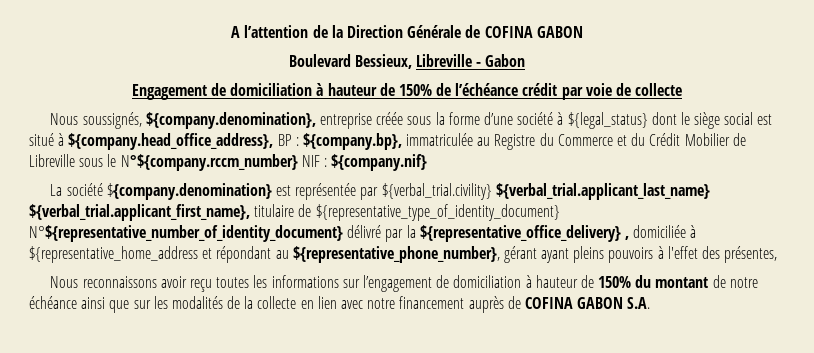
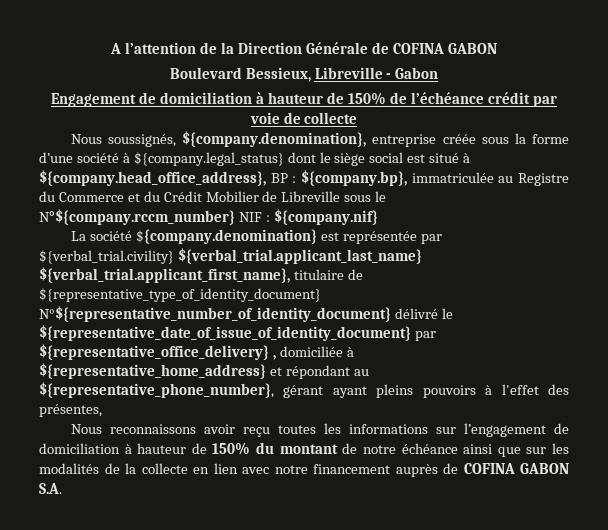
- Nous soussignés, ${company.denomination}, entreprise créée sous la forme d’une société à ${legal_status} dont le siège social est situé à ${company.head_office_address}, BP : ${company.bp}, immatriculée au Registre du Commerce et du Crédit Mobilier de Libreville sous le N°${company.rccm_number} NIF : ${company.nif}
+ Nous soussignés, ${company.denomination}, entreprise créée sous la forme d’une société à ${company.legal_status} dont le siège social est situé à ${company.head_office_address}, BP : ${company.bp}, immatriculée au Registre du Commerce et du Crédit Mobilier de Libreville sous le N°${company.rccm_number} NIF : ${company.nif}
- La société ${company.denomination} est représentée par ${verbal_trial.civility} ${verbal_trial.applicant_last_name} ${verbal_trial.applicant_first_name}, titulaire de ${representative_type_of_identity_document} N°${representative_number_of_identity_document} délivré par la ${representative_office_delivery} , domiciliée à ${representative_home_address et répondant au ${representative_phone_number}, gérant ayant pleins pouvoirs à l'effet des présentes,
+ La société ${company.denomination} est représentée par ${verbal_trial.civility} ${verbal_trial.applicant_last_name} ${verbal_trial.applicant_first_name}, titulaire de ${representative_type_of_identity_document} N°${representative_number_of_identity_document} délivré le ${representative_date_of_issue_of_identity_document} par ${representative_office_delivery} , domiciliée à ${representative_home_address} et répondant au ${representative_phone_number}, gérant ayant pleins pouvoirs à l'effet des présentes,

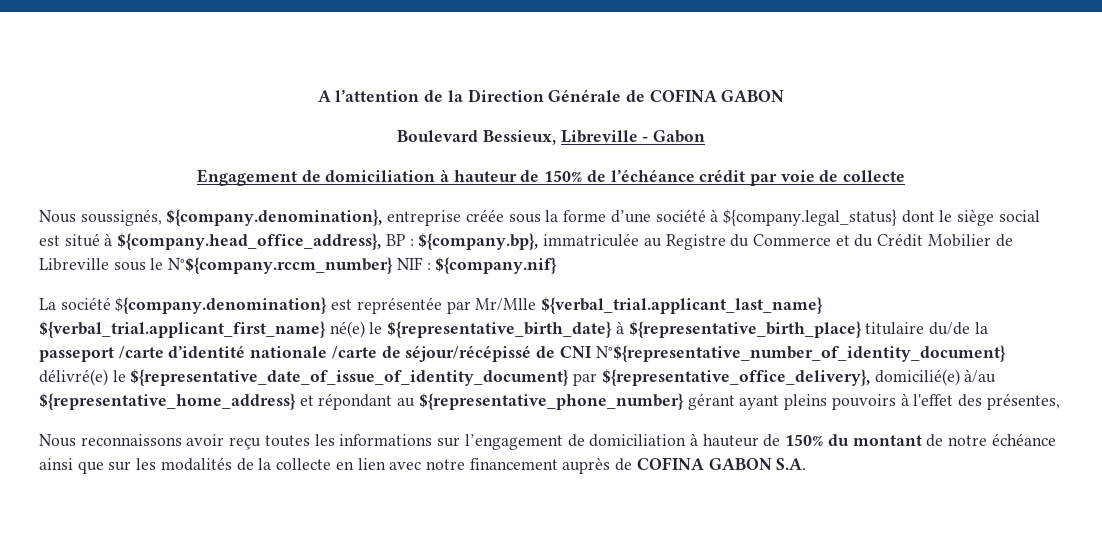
- La société ${company.denomination} est représentée par ${verbal_trial.civility} ${verbal_trial.applicant_last_name} ${verbal_trial.applicant_first_name}, titulaire de ${representative_type_of_identity_document} N°${representative_number_of_identity_document} délivré le ${representative_date_of_issue_of_identity_document} par ${representative_office_delivery} , domiciliée à ${representative_home_address} et répondant au ${representative_phone_number}, gérant ayant pleins pouvoirs à l'effet des présentes,
+ La société ${company.denomination} est représentée par Mr/Mlle ${verbal_trial.applicant_last_name} ${verbal_trial.applicant_first_name} né(e) le ${representative_birth_date} à ${representative_birth_place} titulaire du/de la passeport /carte d’identité nationale /carte de séjour/récépissé de CNI N°${representative_number_of_identity_document} délivré(e) le ${representative_date_of_issue_of_identity_document} par ${representative_office_delivery}, domicilié(e) à/au ${representative_home_address} et répondant au ${representative_phone_number} gérant ayant pleins pouvoirs à l'effet des présentes,

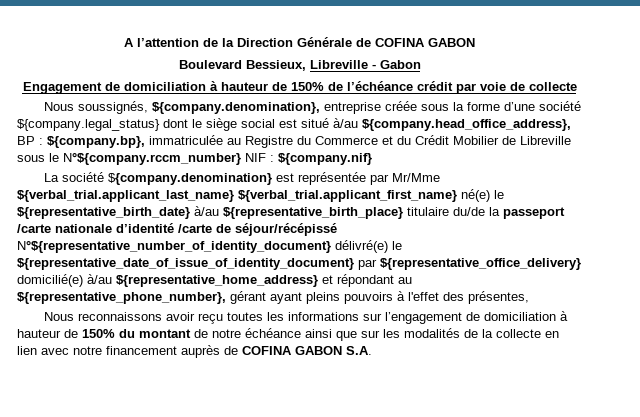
- Nous soussignés, ${company.denomination}, entreprise créée sous la forme d’une société à ${company.legal_status} dont le siège social est situé à ${company.head_office_address}, BP : ${company.bp}, immatriculée au Registre du Commerce et du Crédit Mobilier de Libreville sous le N°${company.rccm_number} NIF : ${company.nif}
+ Nous soussignés, ${company.denomination}, entreprise créée sous la forme d’une société ${company.legal_status} dont le siège social est situé à/au ${company.head_office_address}, BP : ${company.bp}, immatriculée au Registre du Commerce et du Crédit Mobilier de Libreville sous le N°${company.rccm_number} NIF : ${company.nif}
- La société ${company.denomination} est représentée par Mr/Mlle ${verbal_trial.applicant_last_name} ${verbal_trial.applicant_first_name} né(e) le ${representative_birth_date} à ${representative_birth_place} titulaire du/de la passeport /carte d’identité nationale /carte de séjour/récépissé de CNI N°${representative_number_of_identity_document} délivré(e) le ${representative_date_of_issue_of_identity_document} par ${representative_office_delivery}, domicilié(e) à/au ${representative_home_address} et répondant au ${representative_phone_number} gérant ayant pleins pouvoirs à l'effet des présentes,
+ La société ${company.denomination} est représentée par Mr/Mme ${verbal_trial.applicant_last_name} ${verbal_trial.applicant_first_name} né(e) le ${representative_birth_date} à/au ${representative_birth_place} titulaire du/de la passeport /carte nationale d’identité /carte de séjour/récépissé N°${representative_number_of_identity_document} délivré(e) le ${representative_date_of_issue_of_identity_document} par ${representative_office_delivery} domicilié(e) à/au ${representative_home_address} et répondant au ${representative_phone_number}, gérant ayant pleins pouvoirs à l'effet des présentes,

